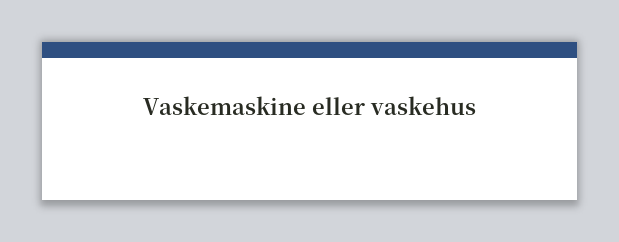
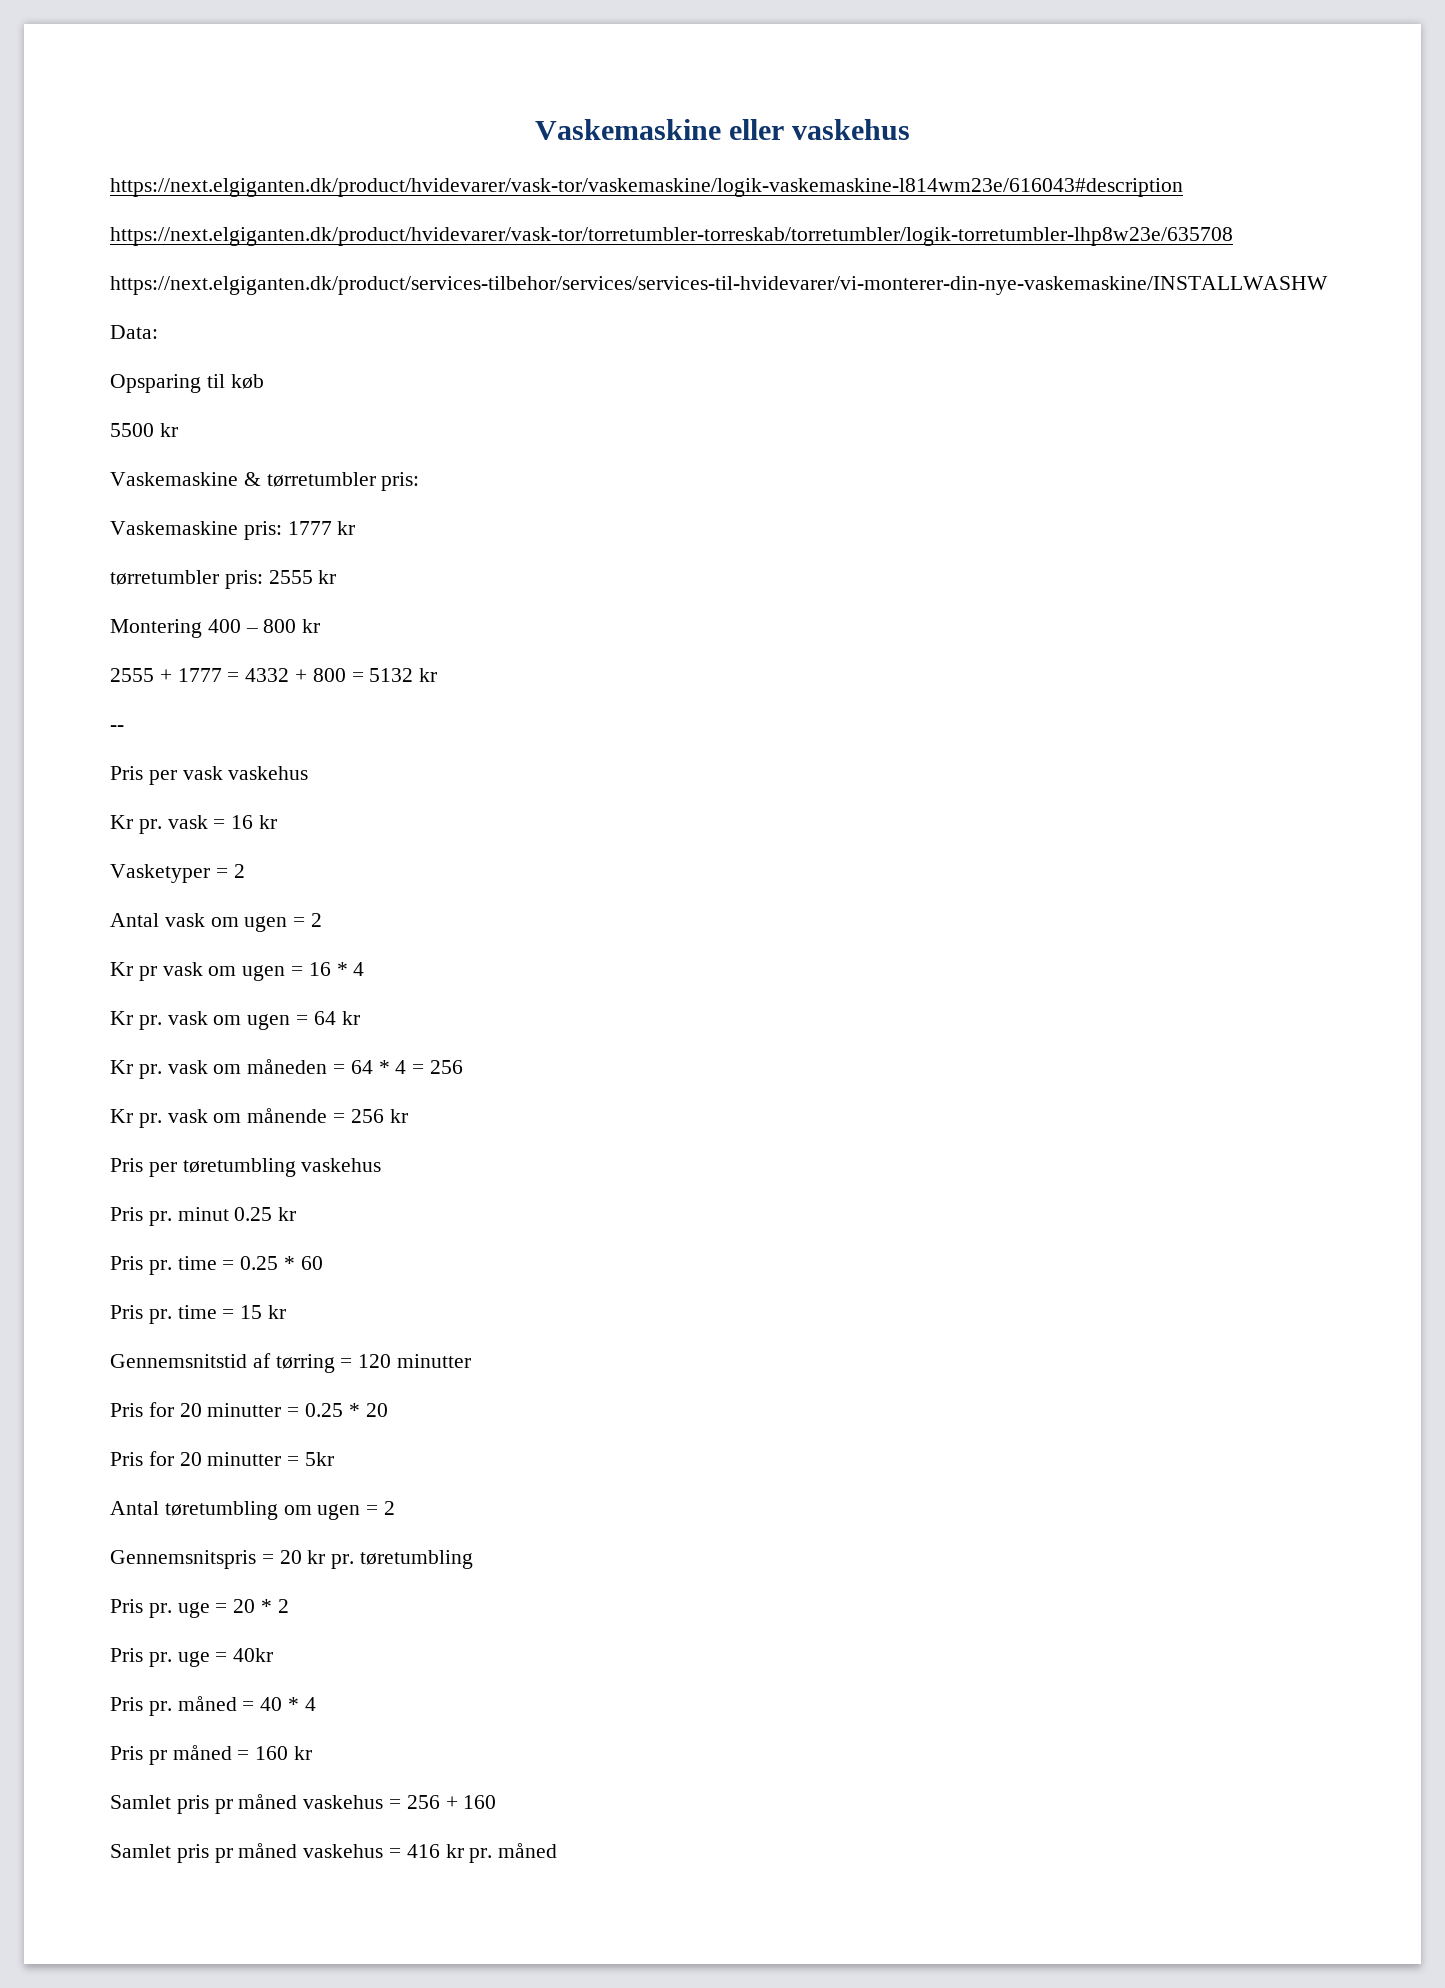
+ https://next.elgiganten.dk/product/hvidevarer/vask-tor/vaskemaskine/logik-vaskemaskine-l814wm23e/616043#description
+ https://next.elgiganten.dk/product/hvidevarer/vask-tor/torretumbler-torreskab/torretumbler/logik-torretumbler-lhp8w23e/635708
+ https://next.elgiganten.dk/product/services-tilbehor/services/services-til-hvidevarer/vi-monterer-din-nye-vaskemaskine/INSTALLWASHW
+ Data:
+ Opsparing til køb
+ 5500 kr
+ Vaskemaskine & tørretumbler pris:
+ Vaskemaskine pris: 1777 kr
+ tørretumbler pris: 2555 kr
+ Montering 400 – 800 kr
+ 2555 + 1777 = 4332 + 800 = 5132 kr
+ --
+ Pris per vask vaskehus
+ Kr pr. vask = 16 kr
+ Vasketyper = 2
+ Antal vask om ugen = 2
+ Kr pr vask om ugen = 16 * 4
+ Kr pr. vask om ugen = 64 kr
+ Kr pr. vask om måneden = 64 * 4 = 256
+ Kr pr. vask om månende = 256 kr
+ Pris per tøretumbling vaskehus
+ Pris pr. minut 0.25 kr
+ Pris pr. time = 0.25 * 60
+ Pris pr. time = 15 kr
+ Gennemsnitstid af tørring = 120 minutter
+ Pris for 20 minutter = 0.25 * 20
+ Pris for 20 minutter = 5kr
+ Antal tøretumbling om ugen = 2
+ Gennemsnitspris = 20 kr pr. tøretumbling
+ Pris pr. uge = 20 * 2
+ Pris pr. uge = 40kr
+ Pris pr. måned = 40 * 4
+ Pris pr måned = 160 kr
+ Samlet pris pr måned vaskehus = 256 + 160
+ Samlet pris pr måned vaskehus = 416 kr pr. måned

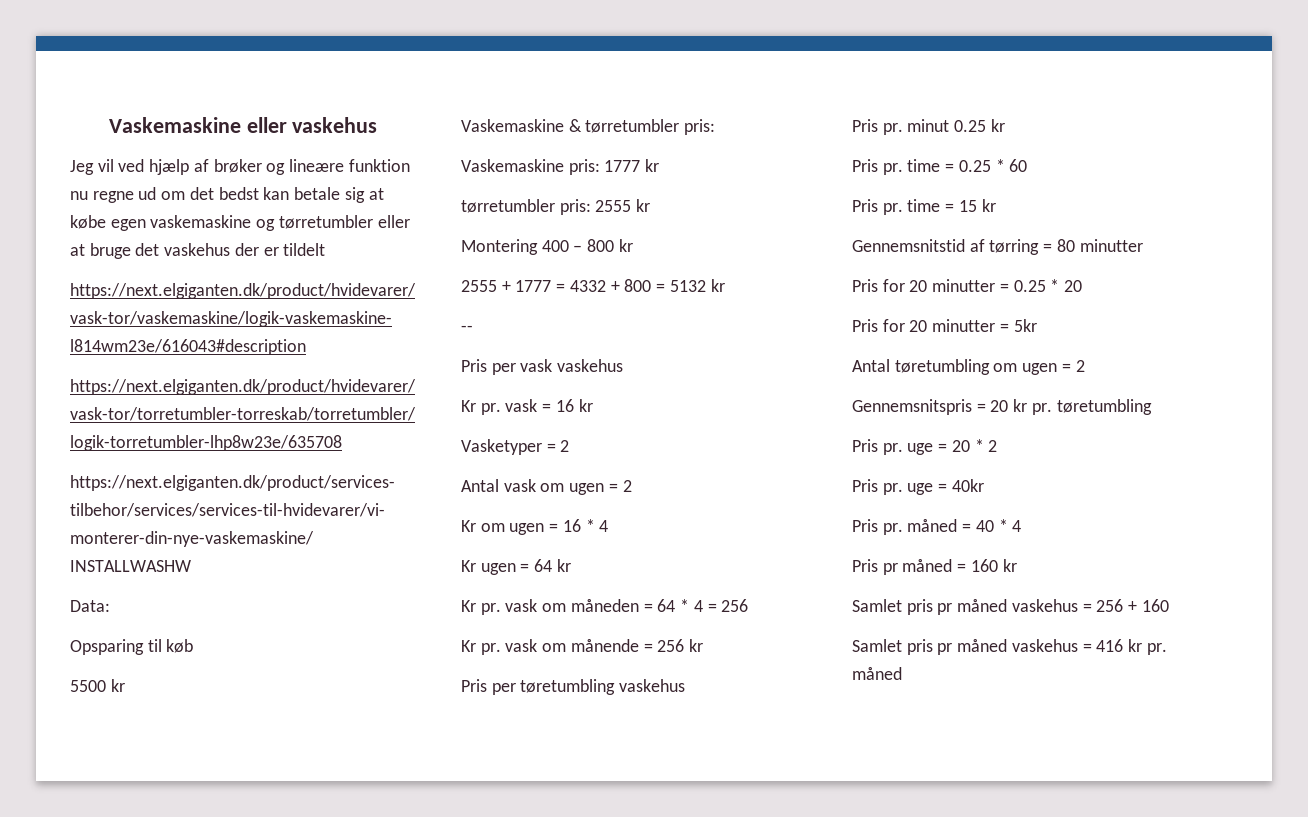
+ Jeg vil ved hjælp af brøker og lineære funktion nu regne ud om det bedst kan betale sig at købe egen vaskemaskine og tørretumbler eller at bruge det vaskehus der er tildelt
- Kr pr vask om ugen = 16 * 4
+ Kr om ugen = 16 * 4
- Kr pr. vask om ugen = 64 kr
+ Kr ugen = 64 kr
- Gennemsnitstid af tørring = 120 minutter
+ Gennemsnitstid af tørring = 80 minutter

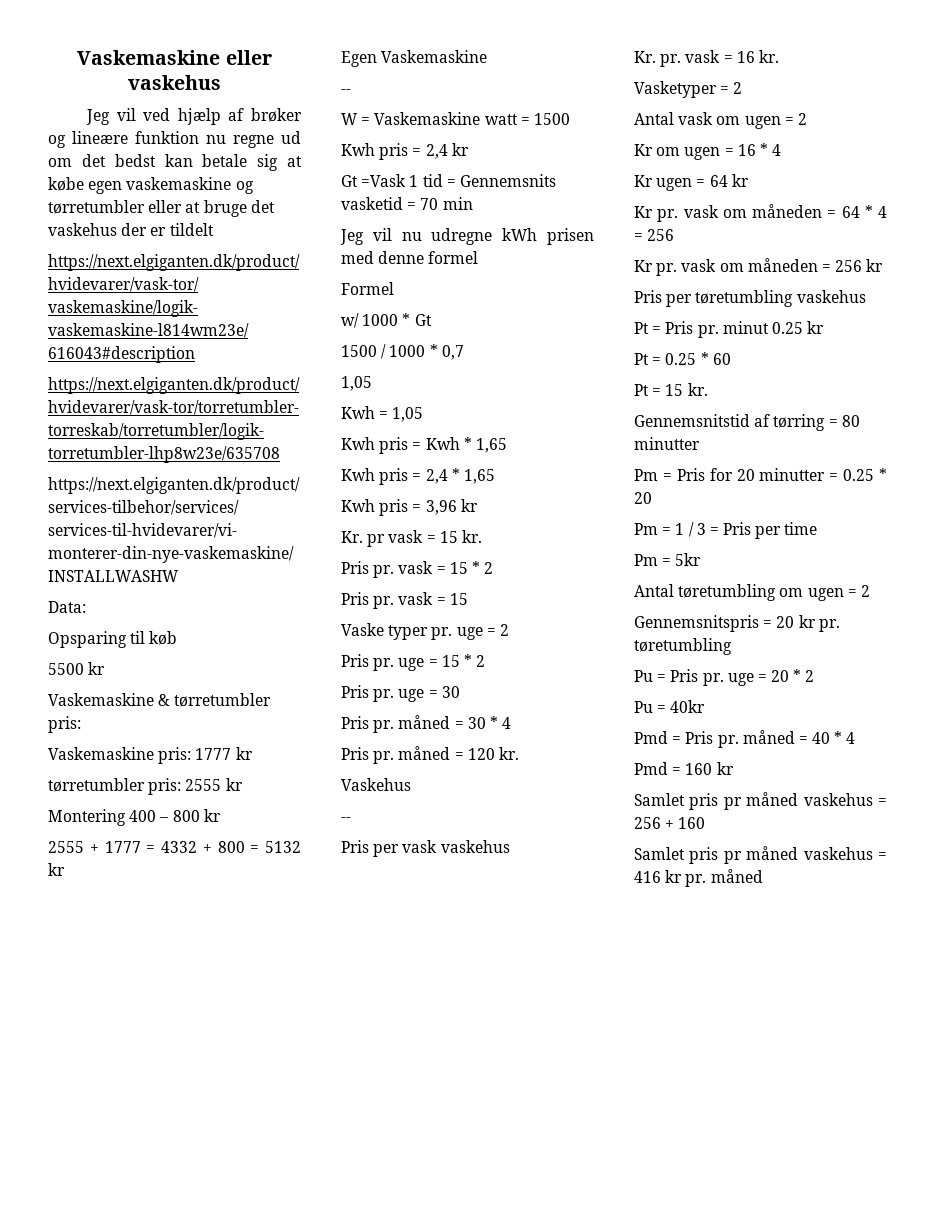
+ Egen Vaskemaskine
+ --
+ W = Vaskemaskine watt = 1500
+ Kwh pris = 2,4 kr
+ Gt =Vask 1 tid = Gennemsnits vasketid = 70 min
+ Jeg vil nu udregne kWh prisen med denne formel
+ Formel
+ w/ 1000 * Gt
+ 1500 / 1000 * 0,7
+ 1,05
+ Kwh = 1,05
+ Kwh pris = Kwh * 1,65
+ Kwh pris = 2,4 * 1,65
+ Kwh pris = 3,96 kr
+ Kr. pr vask = 15 kr.
+ Pris pr. vask = 15 * 2
+ Pris pr. vask = 15
+ Vaske typer pr. uge = 2
+ Pris pr. uge = 15 * 2
+ Pris pr. uge = 30
+ Pris pr. måned = 30 * 4
+ Pris pr. måned = 120 kr.
+ Vaskehus
- Kr pr. vask = 16 kr
+ Kr. pr. vask = 16 kr.
- Kr pr. vask om månende = 256 kr
+ Kr pr. vask om måneden = 256 kr
- Pris pr. minut 0.25 kr
+ Pt = Pris pr. minut 0.25 kr
- Pris pr. time = 0.25 * 60
+ Pt = 0.25 * 60
- Pris pr. time = 15 kr
+ Pt = 15 kr.
- Pris for 20 minutter = 0.25 * 20
+ Pm = Pris for 20 minutter = 0.25 * 20
- Pris for 20 minutter = 5kr
+ Pm = 1 / 3 = Pris per time
+ Pm = 5kr
- Pris pr. uge = 20 * 2
+ Pu = Pris pr. uge = 20 * 2
- Pris pr. uge = 40kr
+ Pu = 40kr
- Pris pr. måned = 40 * 4
+ Pmd = Pris pr. måned = 40 * 4
- Pris pr måned = 160 kr
+ Pmd = 160 kr

